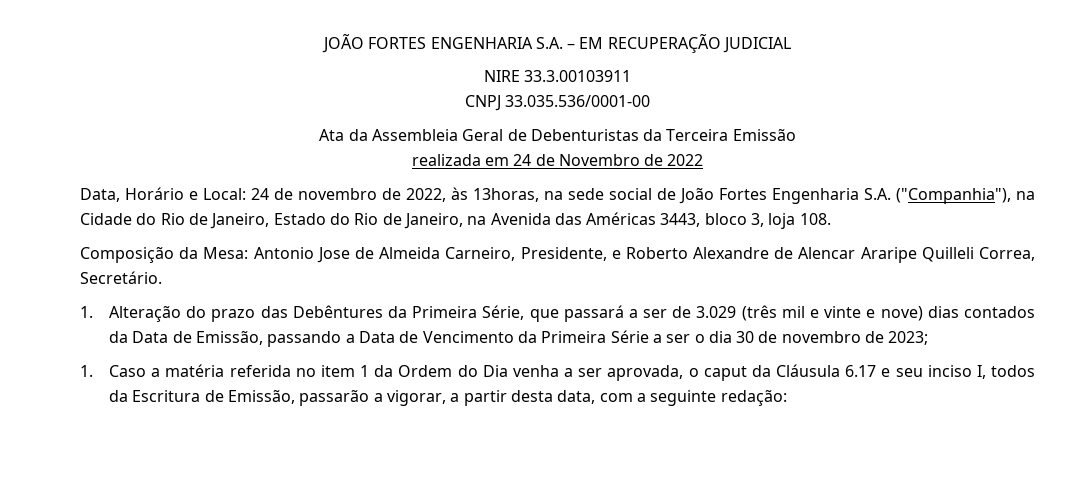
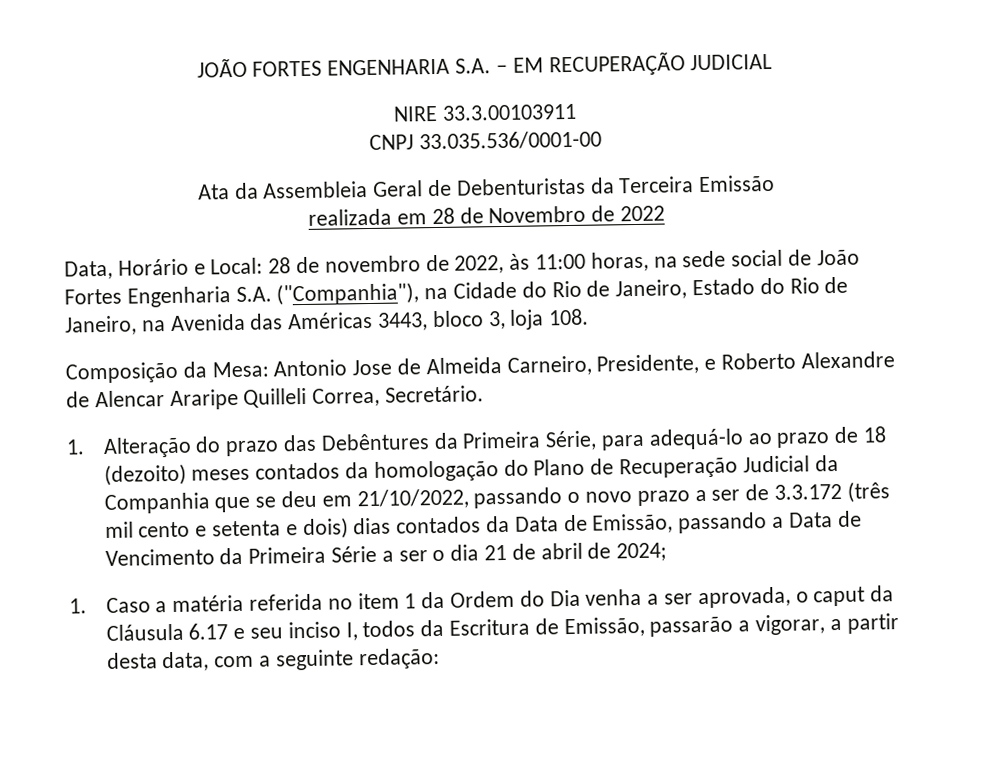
- realizada em 24 de Novembro de 2022
+ realizada em 28 de Novembro de 2022
- Data, Horário e Local: 24 de novembro de 2022, às 13horas, na sede social de João Fortes Engenharia S.A. ("Companhia"), na Cidade do Rio de Janeiro, Estado do Rio de Janeiro, na Avenida das Américas 3443, bloco 3, loja 108.
+ Data, Horário e Local: 28 de novembro de 2022, às 11:00 horas, na sede social de João Fortes Engenharia S.A. ("Companhia"), na Cidade do Rio de Janeiro, Estado do Rio de Janeiro, na Avenida das Américas 3443, bloco 3, loja 108.
- 1. Alteração do prazo das Debêntures da Primeira Série, que passará a ser de 3.029 (três mil e vinte e nove) dias contados da Data de Emissão, passando a Data de Vencimento da Primeira Série a ser o dia 30 de novembro de 2023;
+ 1. Alteração do prazo das Debêntures da Primeira Série, para adequá-lo ao prazo de 18 (dezoito) meses contados da homologação do Plano de Recuperação Judicial da Companhia que se deu em 21/10/2022, passando o novo prazo a ser de 3.3.172 (três mil cento e setenta e dois) dias contados da Data de Emissão, passando a Data de Vencimento da Primeira Série a ser o dia 21 de abril de 2024;

